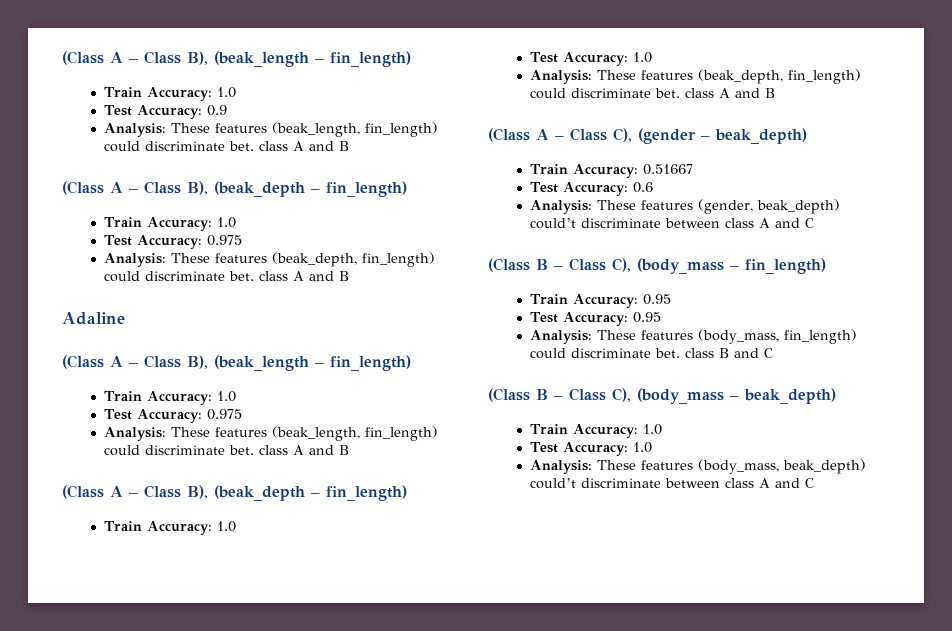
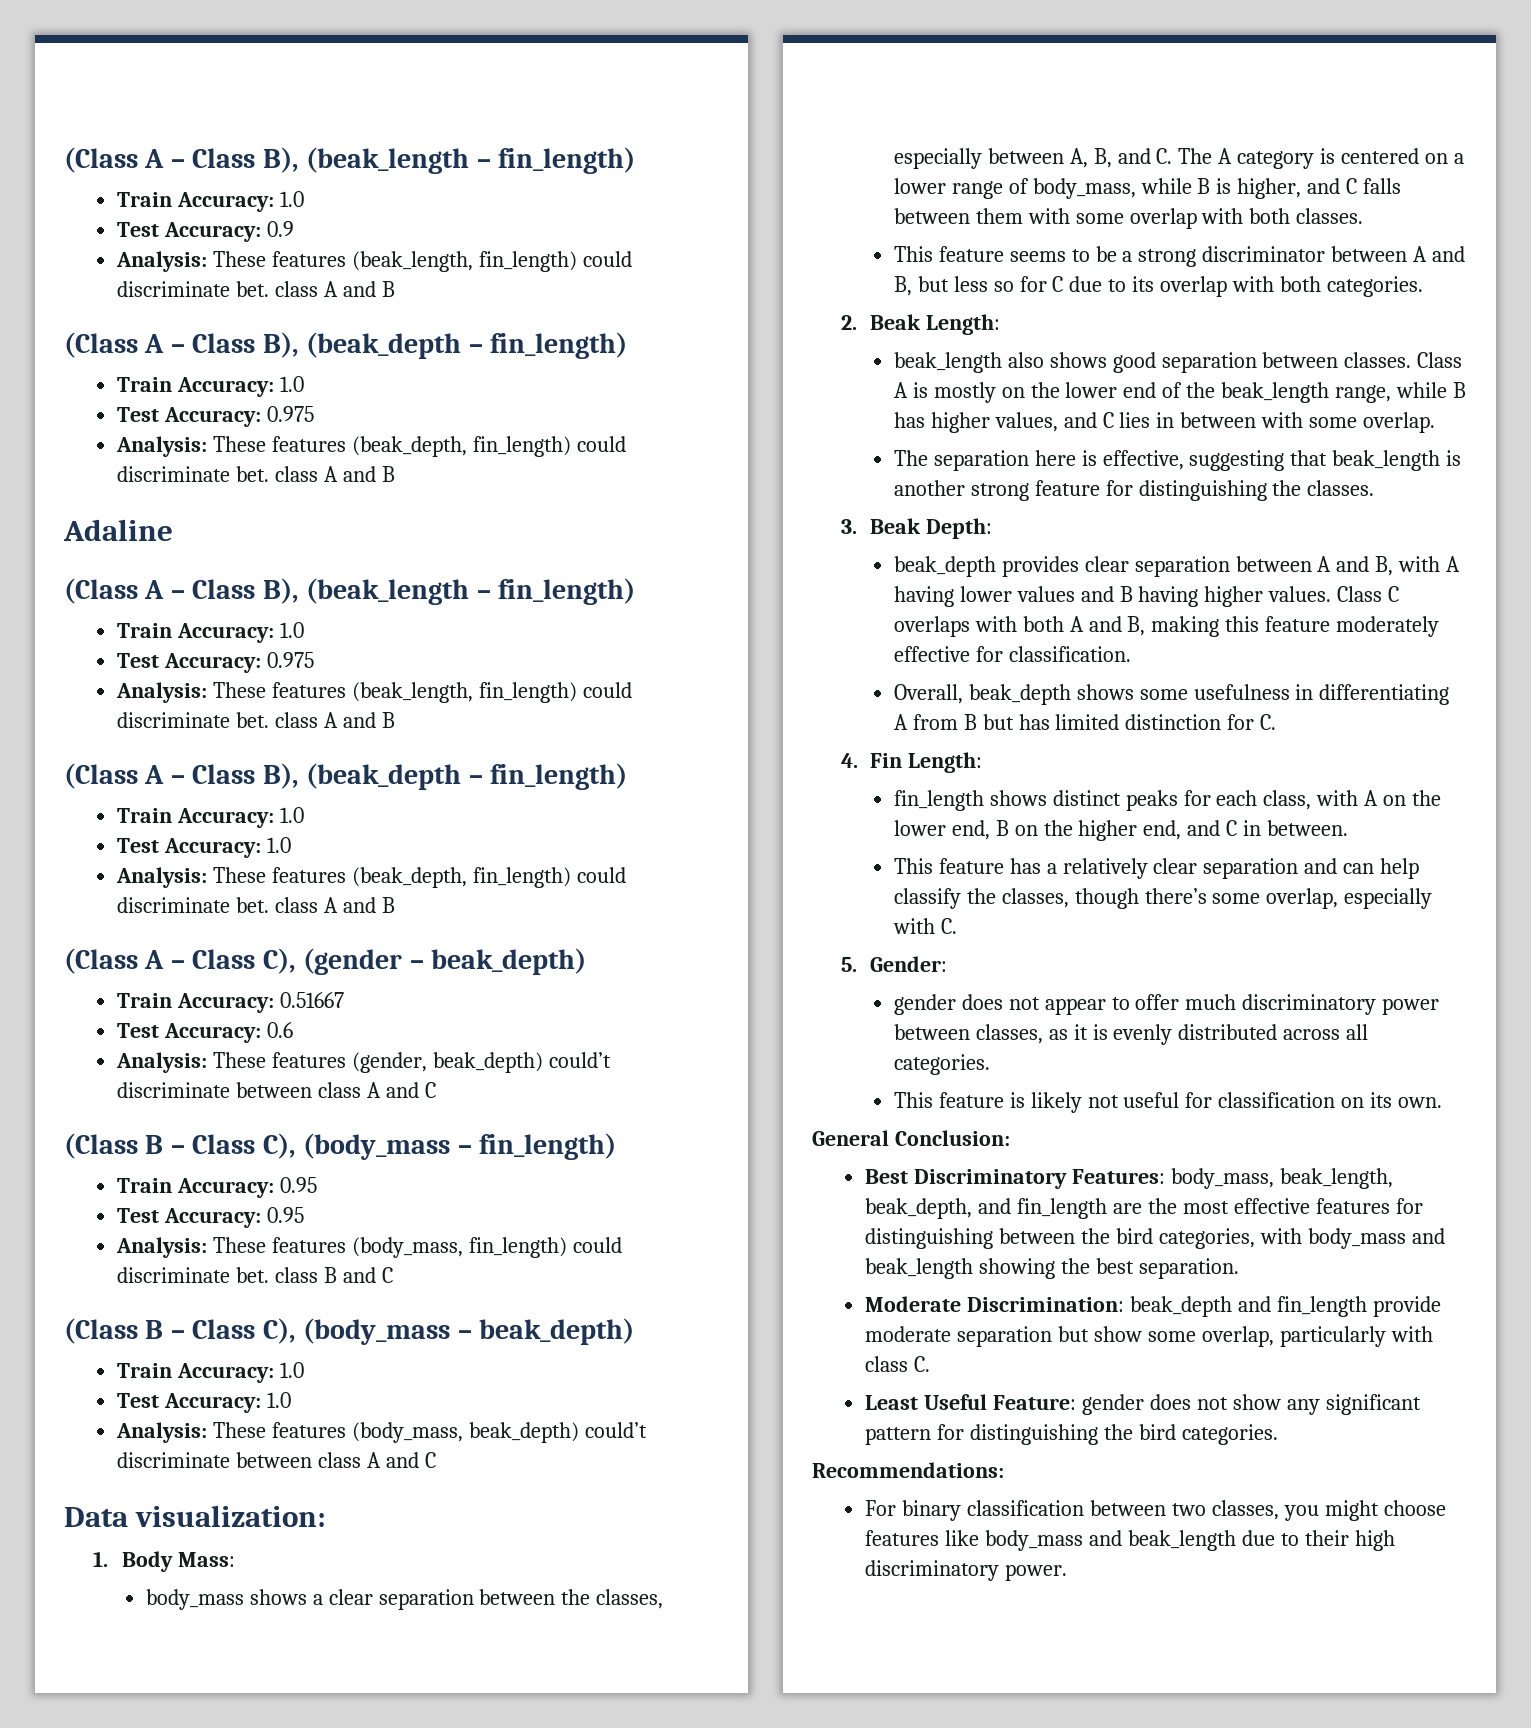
+ Data visualization:
+ 1. Body Mass:
+ body_mass shows a clear separation between the classes, especially between A, B, and C. The A category is centered on a lower range of body_mass, while B is higher, and C falls between them with some overlap with both classes.
+ This feature seems to be a strong discriminator between A and B, but less so for C due to its overlap with both categories.
+ 2. Beak Length:
+ beak_length also shows good separation between classes. Class A is mostly on the lower end of the beak_length range, while B has higher values, and C lies in between with some overlap.
+ The separation here is effective, suggesting that beak_length is another strong feature for distinguishing the classes.
+ 3. Beak Depth:
+ beak_depth provides clear separation between A and B, with A having lower values and B having higher values. Class C overlaps with both A and B, making this feature moderately effective for classification.
+ Overall, beak_depth shows some usefulness in differentiating A from B but has limited distinction for C.
+ 4. Fin Length:
+ fin_length shows distinct peaks for each class, with A on the lower end, B on the higher end, and C in between.
+ This feature has a relatively clear separation and can help classify the classes, though there’s some overlap, especially with C.
+ 5. Gender:
+ gender does not appear to offer much discriminatory power between classes, as it is evenly distributed across all categories.
+ This feature is likely not useful for classification on its own.
+ General Conclusion:
+ Best Discriminatory Features: body_mass, beak_length, beak_depth, and fin_length are the most effective features for distinguishing between the bird categories, with body_mass and beak_length showing the best separation.
+ Moderate Discrimination: beak_depth and fin_length provide moderate separation but show some overlap, particularly with class C.
+ Least Useful Feature: gender does not show any significant pattern for distinguishing the bird categories.
+ Recommendations:
+ For binary classification between two classes, you might choose features like body_mass and beak_length due to their high discriminatory power.

